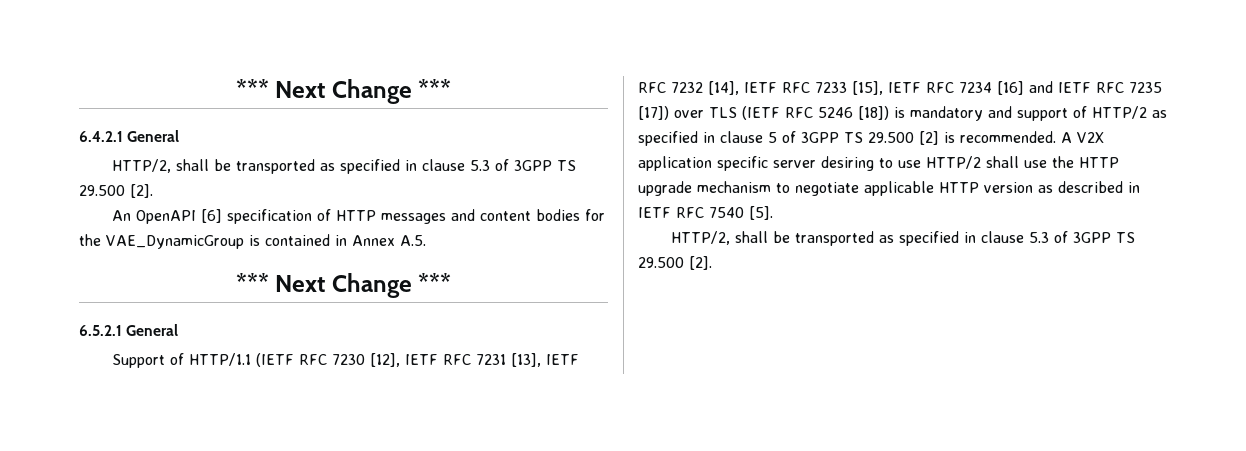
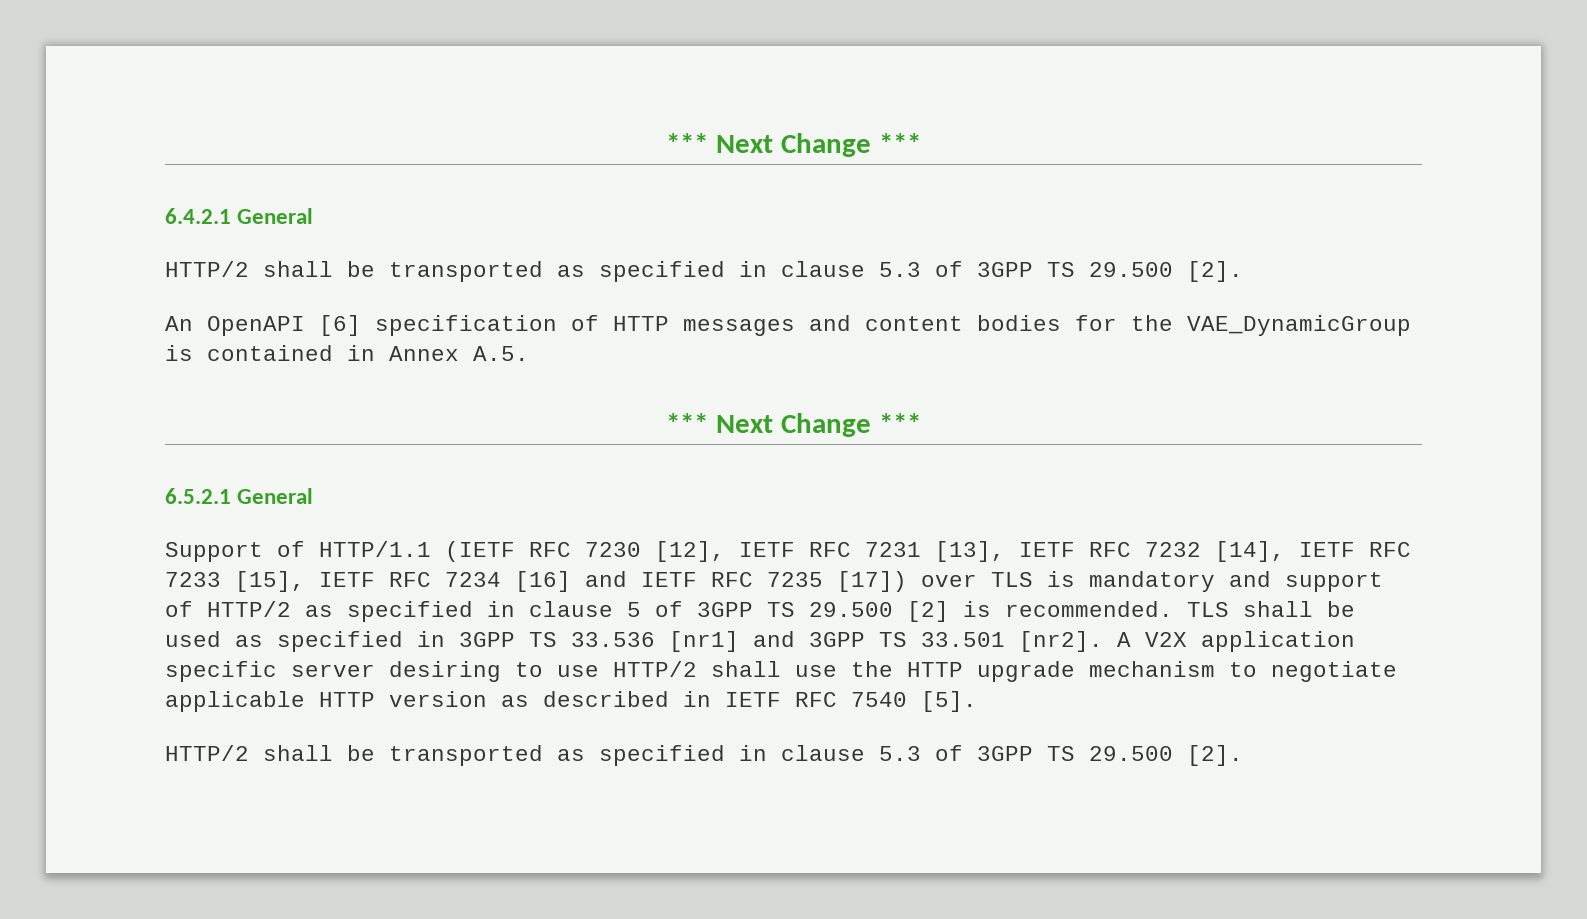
  6.4.2.1 General
- HTTP/2, shall be transported as specified in clause 5.3 of 3GPP TS 29.500 [2].
+ HTTP/2 shall be transported as specified in clause 5.3 of 3GPP TS 29.500 [2].
- Support of HTTP/1.1 (IETF RFC 7230 [12], IETF RFC 7231 [13], IETF RFC 7232 [14], IETF RFC 7233 [15], IETF RFC 7234 [16] and IETF RFC 7235 [17]) over TLS (IETF RFC 5246 [18]) is mandatory and support of HTTP/2 as specified in clause 5 of 3GPP TS 29.500 [2] is recommended.
+ Support of HTTP/1.1 (IETF RFC 7230 [12], IETF RFC 7231 [13], IETF RFC 7232 [14], IETF RFC 7233 [15], IETF RFC 7234 [16] and IETF RFC 7235 [17]) over TLS is mandatory and support of HTTP/2 as specified in clause 5 of 3GPP TS 29.500 [2] is recommended.
+ TLS shall be used as specified in 3GPP TS 33.536 [nr1] and 3GPP TS 33.501 [nr2].
  A V2X application specific server desiring to use HTTP/2 shall use the HTTP upgrade mechanism to negotiate applicable HTTP version as described in IETF RFC 7540 [5].
- HTTP/2, shall be transported as specified in clause 5.3 of 3GPP TS 29.500 [2].
+ HTTP/2 shall be transported as specified in clause 5.3 of 3GPP TS 29.500 [2].

